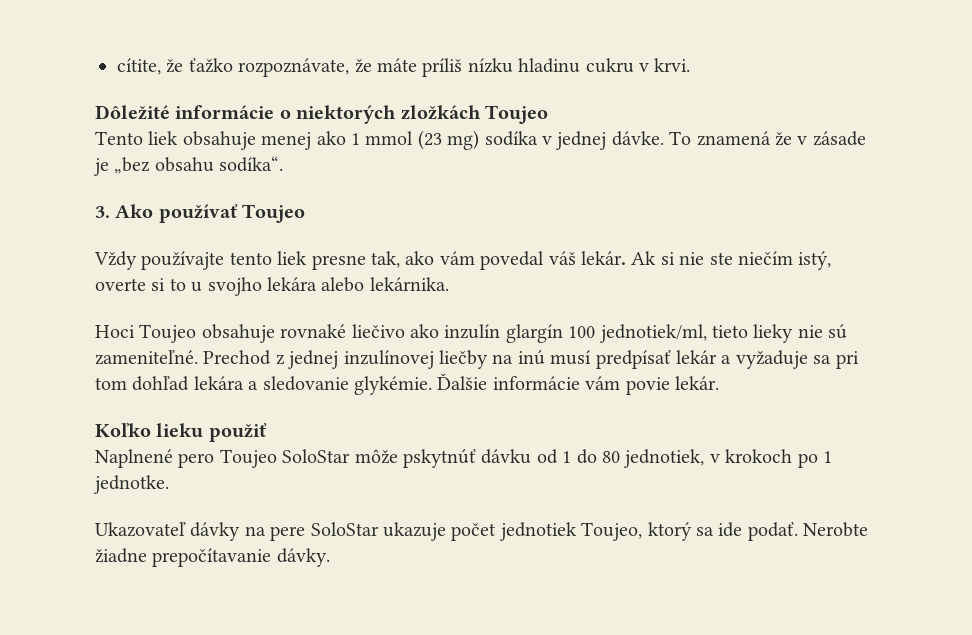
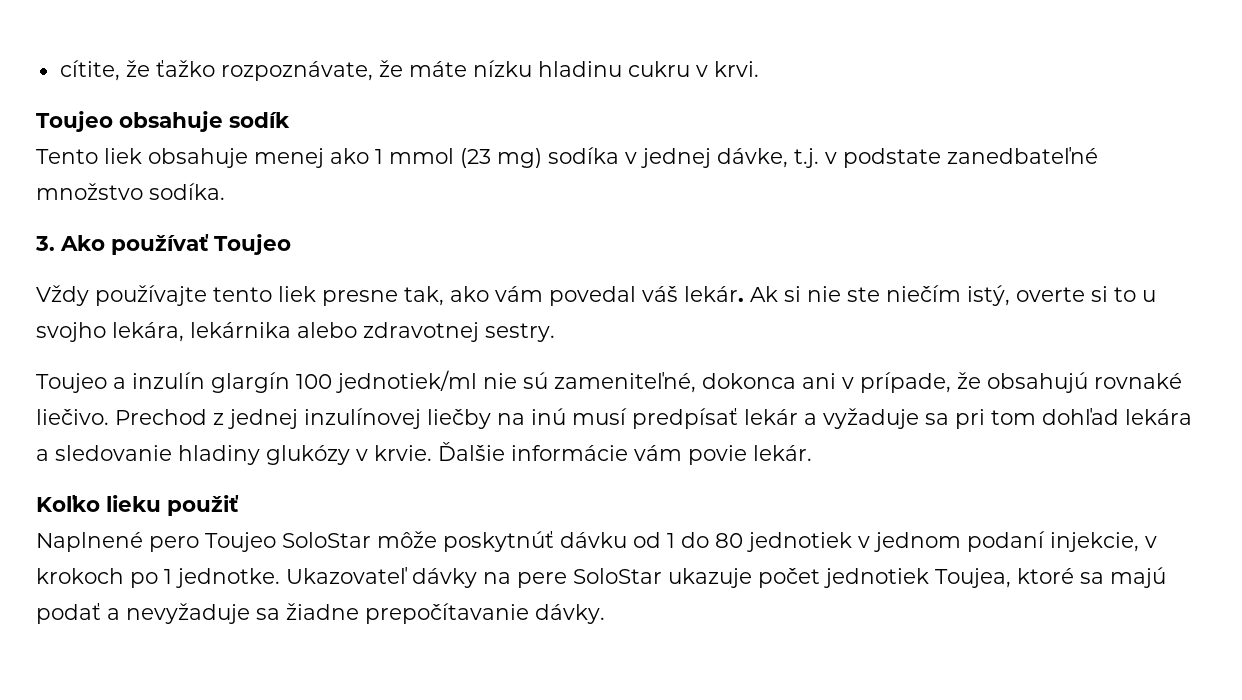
- cítite, že ťažko rozpoznávate, že máte príliš nízku hladinu cukru v krvi.
+ cítite, že ťažko rozpoznávate, že máte nízku hladinu cukru v krvi.
- Dôležité informácie o niektorých zložkách Toujeo
+ Toujeo obsahuje sodík
- Tento liek obsahuje menej ako 1 mmol (23 mg) sodíka v jednej dávke. To znamená že v zásade je „bez obsahu sodíka“.
+ Tento liek obsahuje menej ako 1 mmol (23 mg) sodíka v jednej dávke, t.j. v podstate zanedbateľné množstvo sodíka.
- Ak si nie ste niečím istý, overte si to u svojho lekára alebo lekárnika.
- Hoci Toujeo obsahuje rovnaké liečivo ako inzulín glargín 100 jednotiek/ml, tieto lieky nie sú zameniteľné.
+ Ak si nie ste niečím istý, overte si to u svojho lekára, lekárnika alebo zdravotnej sestry.
+ Toujeo a inzulín glargín 100 jednotiek/ml nie sú zameniteľné, dokonca ani v prípade, že obsahujú rovnaké liečivo.
- Prechod z jednej inzulínovej liečby na inú musí predpísať lekár a vyžaduje sa pri tom dohľad lekára a sledovanie glykémie.
+ Prechod z jednej inzulínovej liečby na inú musí predpísať lekár a vyžaduje sa pri tom dohľad lekára a sledovanie hladiny glukózy v krvie.
- Naplnené pero Toujeo SoloStar môže pskytnúť dávku od 1 do 80 jednotiek, v krokoch po 1 jednotke.
- Ukazovateľ dávky na pere SoloStar ukazuje počet jednotiek Toujeo, ktorý sa ide podať. Nerobte žiadne prepočítavanie dávky.
+ Naplnené pero Toujeo SoloStar môže poskytnúť dávku od 1 do 80 jednotiek v jednom podaní injekcie, v krokoch po 1 jednotke. Ukazovateľ dávky na pere SoloStar ukazuje počet jednotiek Toujea, ktoré sa majú podať a nevyžaduje sa žiadne prepočítavanie dávky.

